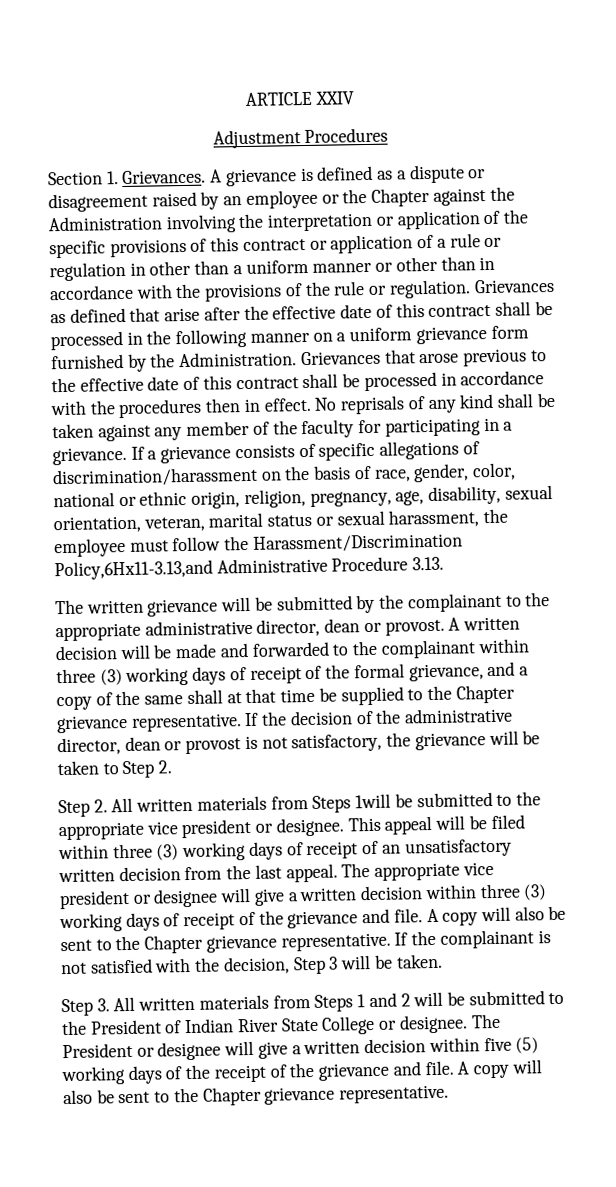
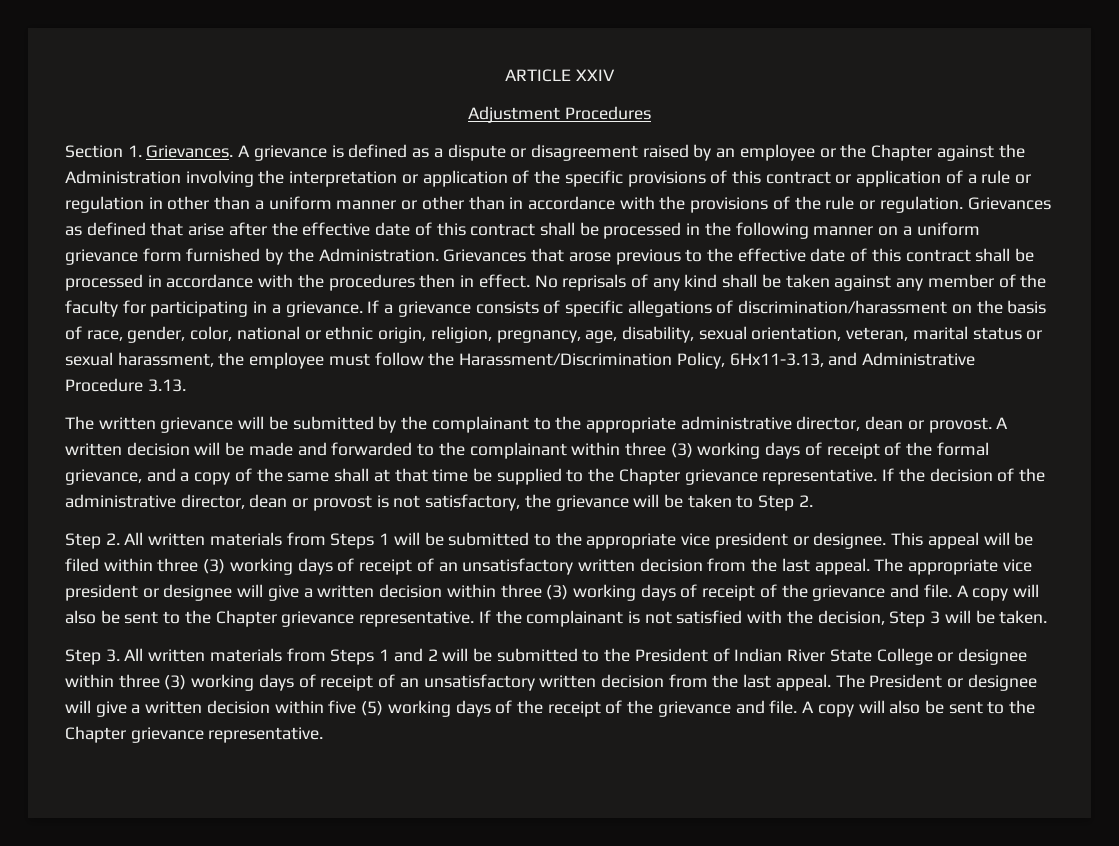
- If a grievance consists of specific allegations of discrimination/harassment on the basis of race, gender, color, national or ethnic origin, religion, pregnancy, age, disability, sexual orientation, veteran, marital status or sexual harassment, the employee must follow the Harassment/Discrimination Policy,6Hx11-3.13,and Administrative Procedure 3.13.
+ If a grievance consists of specific allegations of discrimination/harassment on the basis of race, gender, color, national or ethnic origin, religion, pregnancy, age, disability, sexual orientation, veteran, marital status or sexual harassment, the employee must follow the Harassment/Discrimination Policy, 6Hx11-3.13, and Administrative Procedure 3.13.
- Step 2. All written materials from Steps 1will be submitted to the appropriate vice president or designee.
+ Step 2. All written materials from Steps 1 will be submitted to the appropriate vice president or designee.
- Step 3. All written materials from Steps 1 and 2 will be submitted to the President of Indian River State College or designee.
+ Step 3. All written materials from Steps 1 and 2 will be submitted to the President of Indian River State College or designee within three (3) working days of receipt of an unsatisfactory written decision from the last appeal.

